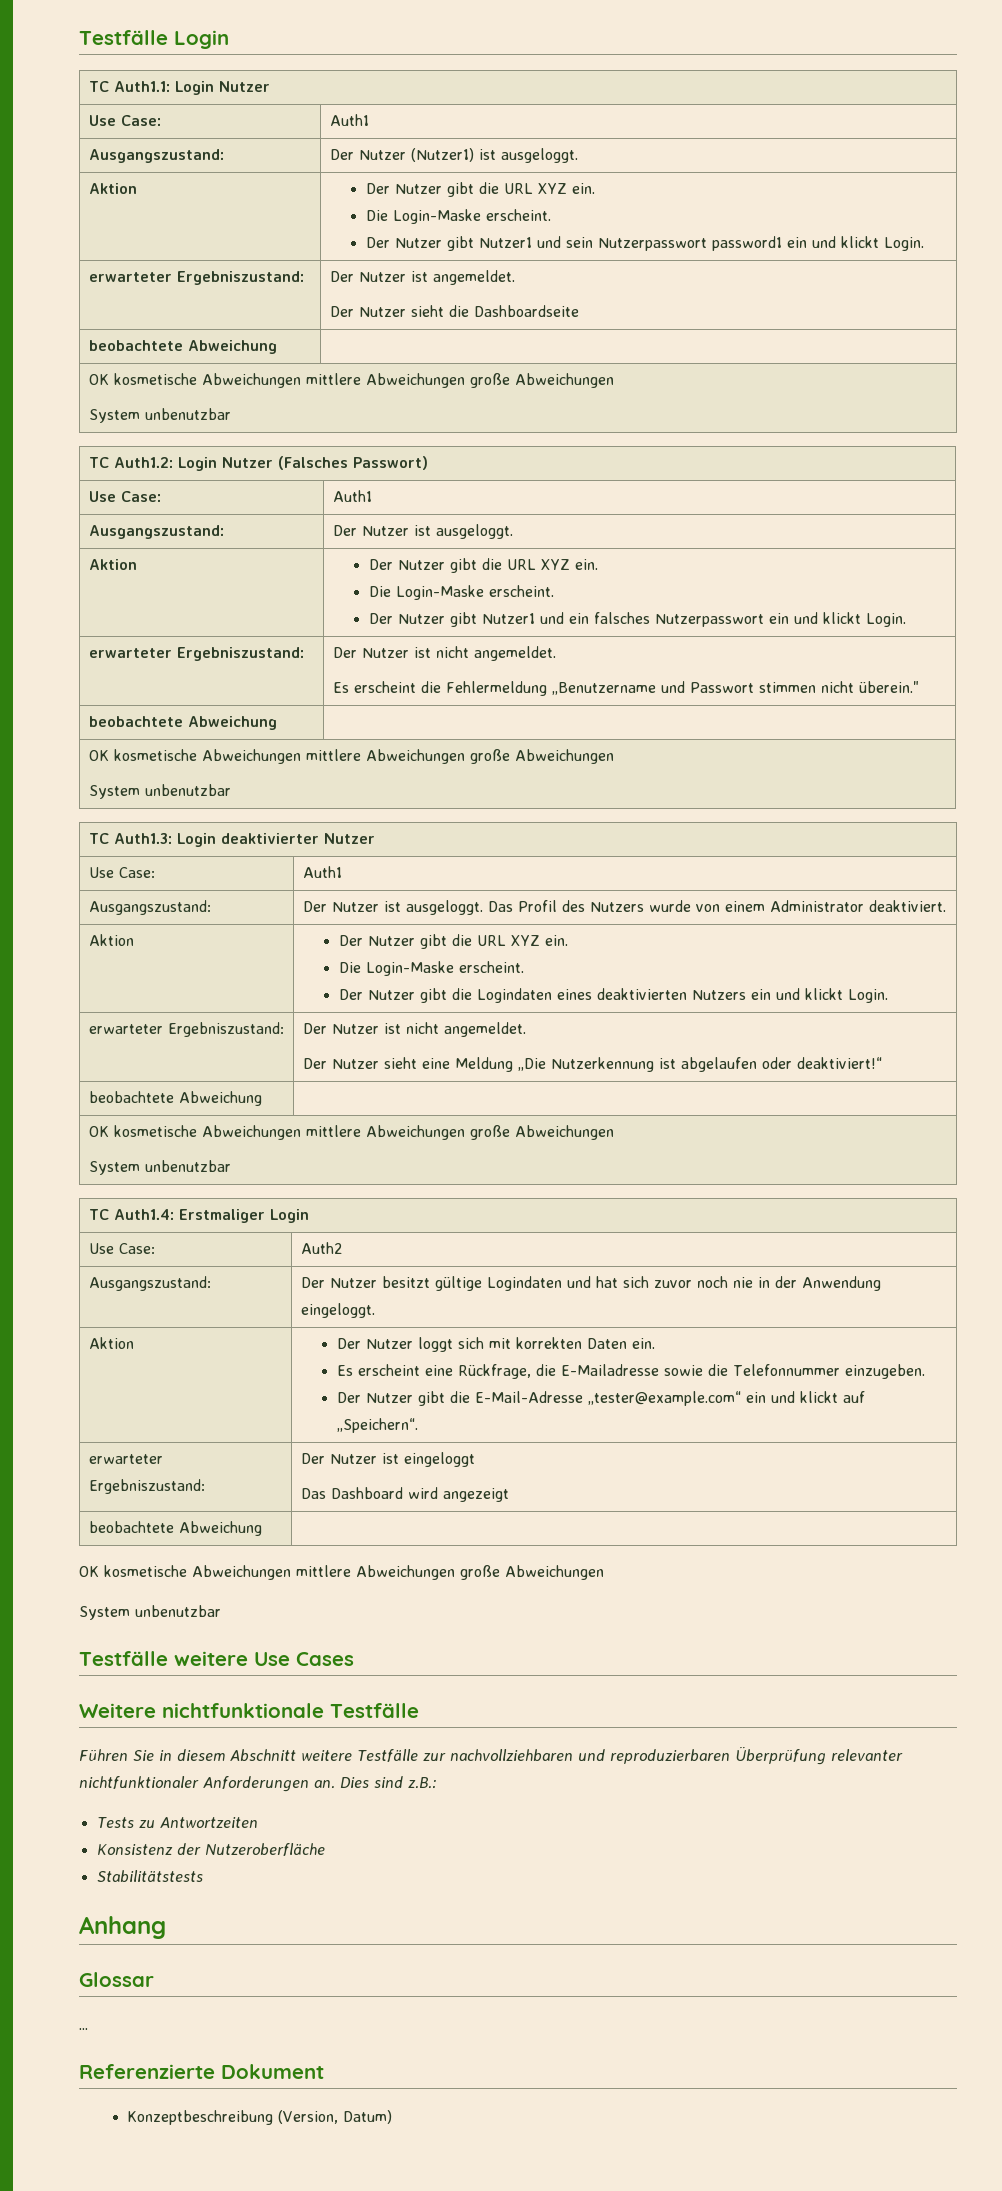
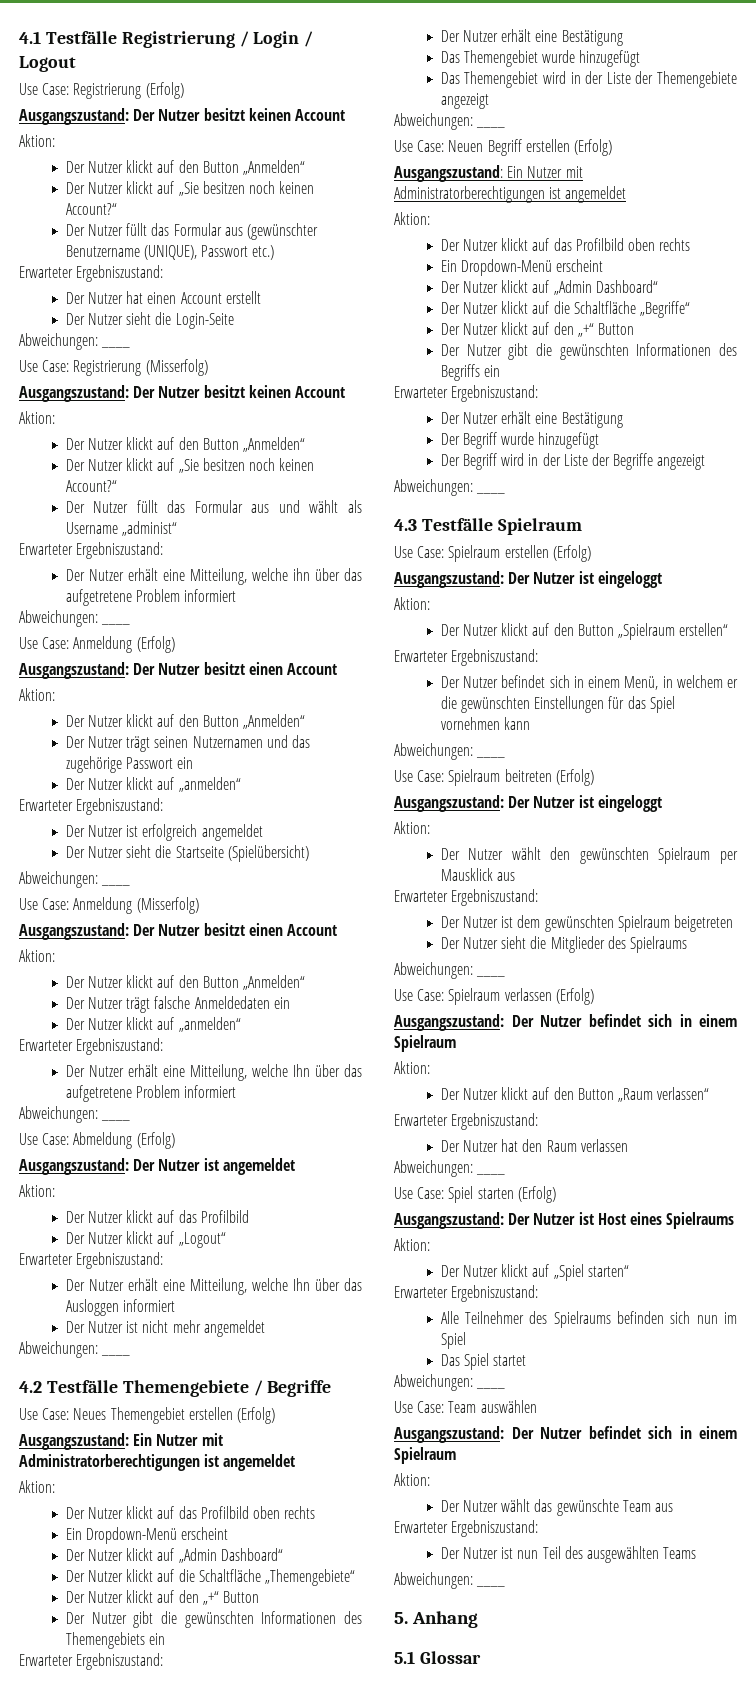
- Testfälle Login
- TC Auth1.1: Login Nutzer
- Use Case: | Auth1
- Ausgangszustand: | Der Nutzer (Nutzer1) ist ausgeloggt.
- Aktion | Der Nutzer gibt die URL XYZ ein.
- Die Login-Maske erscheint.
- Der Nutzer gibt Nutzer1 und sein Nutzerpasswort password1 ein und klickt Login.
- erwarteter Ergebniszustand: | Der Nutzer ist angemeldet.
- Der Nutzer sieht die Dashboardseite
- beobachtete Abweichung |
- OK kosmetische Abweichungen mittlere Abweichungen große Abweichungen
- System unbenutzbar
- TC Auth1.2: Login Nutzer (Falsches Passwort)
- Use Case: | Auth1
- Ausgangszustand: | Der Nutzer ist ausgeloggt.
- Aktion | Der Nutzer gibt die URL XYZ ein.
- Die Login-Maske erscheint.
- Der Nutzer gibt Nutzer1 und ein falsches Nutzerpasswort ein und klickt Login.
- erwarteter Ergebniszustand: | Der Nutzer ist nicht angemeldet.
- Es erscheint die Fehlermeldung „Benutzername und Passwort stimmen nicht überein."
- beobachtete Abweichung |
- OK kosmetische Abweichungen mittlere Abweichungen große Abweichungen
- System unbenutzbar
- TC Auth1.3: Login deaktivierter Nutzer
- Use Case: | Auth1
- Ausgangszustand: | Der Nutzer ist ausgeloggt. Das Profil des Nutzers wurde von einem Administrator deaktiviert.
- Aktion | Der Nutzer gibt die URL XYZ ein.
- Die Login-Maske erscheint.
- Der Nutzer gibt die Logindaten eines deaktivierten Nutzers ein und klickt Login.
- erwarteter Ergebniszustand: | Der Nutzer ist nicht angemeldet.
- Der Nutzer sieht eine Meldung „Die Nutzerkennung ist abgelaufen oder deaktiviert!“
- beobachtete Abweichung |
- OK kosmetische Abweichungen mittlere Abweichungen große Abweichungen
- System unbenutzbar
- TC Auth1.4: Erstmaliger Login
- Use Case: | Auth2
- Ausgangszustand: | Der Nutzer besitzt gültige Logindaten und hat sich zuvor noch nie in der Anwendung eingeloggt.
- Aktion | Der Nutzer loggt sich mit korrekten Daten ein.
- Es erscheint eine Rückfrage, die E-Mailadresse sowie die Telefonnummer einzugeben.
- Der Nutzer gibt die E-Mail-Adresse „tester@example.com“ ein und klickt auf „Speichern“.
- erwarteter Ergebniszustand: | Der Nutzer ist eingeloggt
- Das Dashboard wird angezeigt
- beobachtete Abweichung |
- OK kosmetische Abweichungen mittlere Abweichungen große Abweichungen
- System unbenutzbar
- Testfälle weitere Use Cases
- Weitere nichtfunktionale Testfälle
- Führen Sie in diesem Abschnitt weitere Testfälle zur nachvollziehbaren und reproduzierbaren Überprüfung relevanter nichtfunktionaler Anforderungen an. Dies sind z.B.:
- Tests zu Antwortzeiten
- Konsistenz der Nutzeroberfläche
- Stabilitätstests
- Anhang
+ 4.1 Testfälle Registrierung / Login / Logout
+ Use Case: Registrierung (Erfolg)
+ Ausgangszustand: Der Nutzer besitzt keinen Account
+ Aktion:
+ Der Nutzer klickt auf den Button „Anmelden“
+ Der Nutzer klickt auf „Sie besitzen noch keinen Account?“
+ Der Nutzer füllt das Formular aus (gewünschter Benutzername (UNIQUE), Passwort etc.)
+ Erwarteter Ergebniszustand:
+ Der Nutzer hat einen Account erstellt
+ Der Nutzer sieht die Login-Seite
+ Abweichungen: ____
+ Use Case: Registrierung (Misserfolg)
+ Ausgangszustand: Der Nutzer besitzt keinen Account
+ Aktion:
+ Der Nutzer klickt auf den Button „Anmelden“
+ Der Nutzer klickt auf „Sie besitzen noch keinen Account?“
+ Der Nutzer füllt das Formular aus und wählt als Username „administ“
+ Erwarteter Ergebniszustand:
+ Der Nutzer erhält eine Mitteilung, welche ihn über das aufgetretene Problem informiert
+ Abweichungen: ____
+ Use Case: Anmeldung (Erfolg)
+ Ausgangszustand: Der Nutzer besitzt einen Account
+ Aktion:
+ Der Nutzer klickt auf den Button „Anmelden“
+ Der Nutzer trägt seinen Nutzernamen und das zugehörige Passwort ein
+ Der Nutzer klickt auf „anmelden“
+ Erwarteter Ergebniszustand:
+ Der Nutzer ist erfolgreich angemeldet
+ Der Nutzer sieht die Startseite (Spielübersicht)
+ Abweichungen: ____
+ Use Case: Anmeldung (Misserfolg)
+ Ausgangszustand: Der Nutzer besitzt einen Account
+ Aktion:
+ Der Nutzer klickt auf den Button „Anmelden“
+ Der Nutzer trägt falsche Anmeldedaten ein
+ Der Nutzer klickt auf „anmelden“
+ Erwarteter Ergebniszustand:
+ Der Nutzer erhält eine Mitteilung, welche Ihn über das aufgetretene Problem informiert
+ Abweichungen: ____
+ Use Case: Abmeldung (Erfolg)
+ Ausgangszustand: Der Nutzer ist angemeldet
+ Aktion:
+ Der Nutzer klickt auf das Profilbild
+ Der Nutzer klickt auf „Logout“
+ Erwarteter Ergebniszustand:
+ Der Nutzer erhält eine Mitteilung, welche Ihn über das Ausloggen informiert
+ Der Nutzer ist nicht mehr angemeldet
+ Abweichungen: ____
+ 4.2 Testfälle Themengebiete / Begriffe
+ Use Case: Neues Themengebiet erstellen (Erfolg)
+ Ausgangszustand: Ein Nutzer mit Administratorberechtigungen ist angemeldet
+ Aktion:
+ Der Nutzer klickt auf das Profilbild oben rechts
+ Ein Dropdown-Menü erscheint
+ Der Nutzer klickt auf „Admin Dashboard“
+ Der Nutzer klickt auf die Schaltfläche „Themengebiete“
+ Der Nutzer klickt auf den „+“ Button
+ Der Nutzer gibt die gewünschten Informationen des Themengebiets ein
+ Erwarteter Ergebniszustand:
+ Der Nutzer erhält eine Bestätigung
+ Das Themengebiet wurde hinzugefügt
+ Das Themengebiet wird in der Liste der Themengebiete angezeigt
+ Abweichungen: ____
+ Use Case: Neuen Begriff erstellen (Erfolg)
+ Ausgangszustand: Ein Nutzer mit Administratorberechtigungen ist angemeldet
+ Aktion:
+ Der Nutzer klickt auf das Profilbild oben rechts
+ Ein Dropdown-Menü erscheint
+ Der Nutzer klickt auf „Admin Dashboard“
+ Der Nutzer klickt auf die Schaltfläche „Begriffe“
+ Der Nutzer klickt auf den „+“ Button
+ Der Nutzer gibt die gewünschten Informationen des Begriffs ein
+ Erwarteter Ergebniszustand:
+ Der Nutzer erhält eine Bestätigung
+ Der Begriff wurde hinzugefügt
+ Der Begriff wird in der Liste der Begriffe angezeigt
+ Abweichungen: ____
+ 4.3 Testfälle Spielraum
+ Use Case: Spielraum erstellen (Erfolg)
+ Ausgangszustand: Der Nutzer ist eingeloggt
+ Aktion:
+ Der Nutzer klickt auf den Button „Spielraum erstellen“
+ Erwarteter Ergebniszustand:
+ Der Nutzer befindet sich in einem Menü, in welchem er die gewünschten Einstellungen für das Spiel vornehmen kann
+ Abweichungen: ____
+ Use Case: Spielraum beitreten (Erfolg)
+ Ausgangszustand: Der Nutzer ist eingeloggt
+ Aktion:
+ Der Nutzer wählt den gewünschten Spielraum per Mausklick aus
+ Erwarteter Ergebniszustand:
+ Der Nutzer ist dem gewünschten Spielraum beigetreten
+ Der Nutzer sieht die Mitglieder des Spielraums
+ Abweichungen: ____
+ Use Case: Spielraum verlassen (Erfolg)
+ Ausgangszustand: Der Nutzer befindet sich in einem Spielraum
+ Aktion:
+ Der Nutzer klickt auf den Button „Raum verlassen“
+ Erwarteter Ergebniszustand:
+ Der Nutzer hat den Raum verlassen
+ Abweichungen: ____
+ Use Case: Spiel starten (Erfolg)
+ Ausgangszustand: Der Nutzer ist Host eines Spielraums
+ Aktion:
+ Der Nutzer klickt auf „Spiel starten“
+ Erwarteter Ergebniszustand:
+ Alle Teilnehmer des Spielraums befinden sich nun im Spiel
+ Das Spiel startet
+ Abweichungen: ____
+ Use Case: Team auswählen
+ Ausgangszustand: Der Nutzer befindet sich in einem Spielraum
+ Aktion:
+ Der Nutzer wählt das gewünschte Team aus
+ Erwarteter Ergebniszustand:
+ Der Nutzer ist nun Teil des ausgewählten Teams
+ Abweichungen: ____
+ 5. Anhang
- Glossar
+ 5.1 Glossar
- ...
- Referenzierte Dokument
- Konzeptbeschreibung (Version, Datum)

